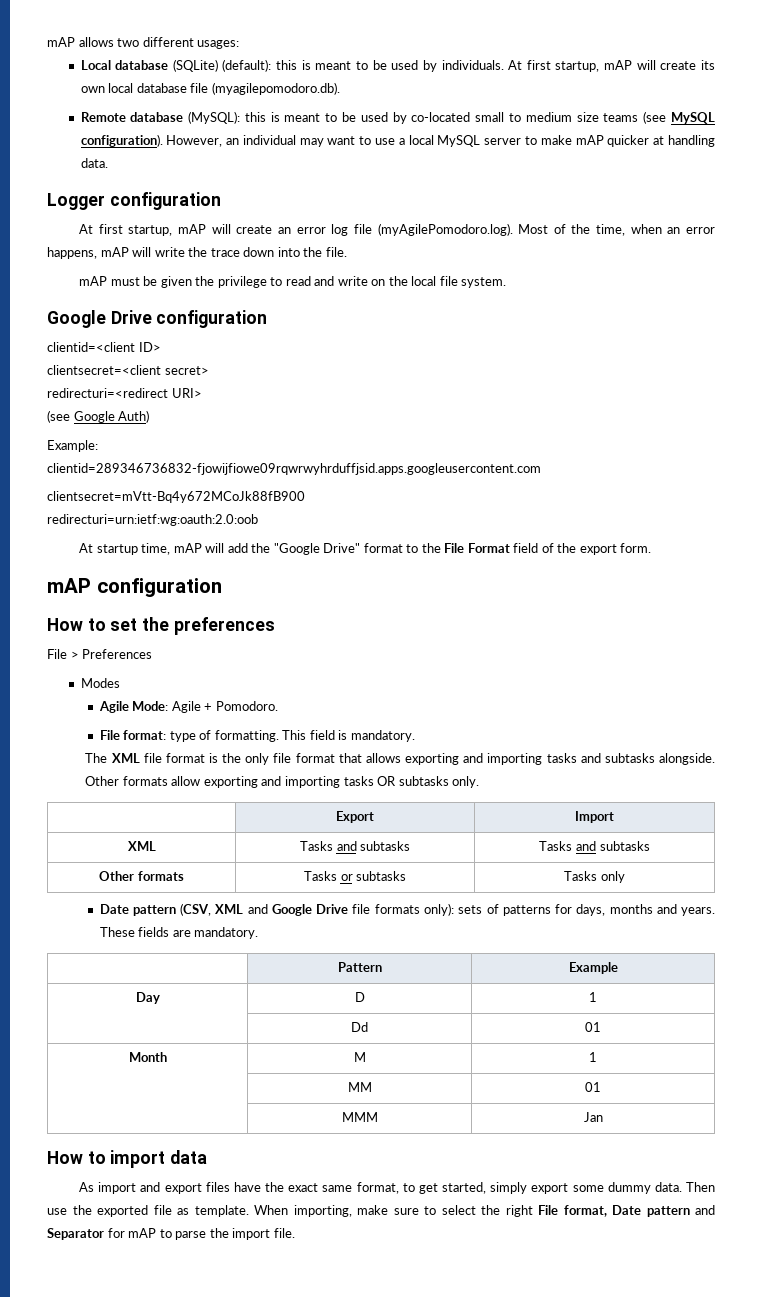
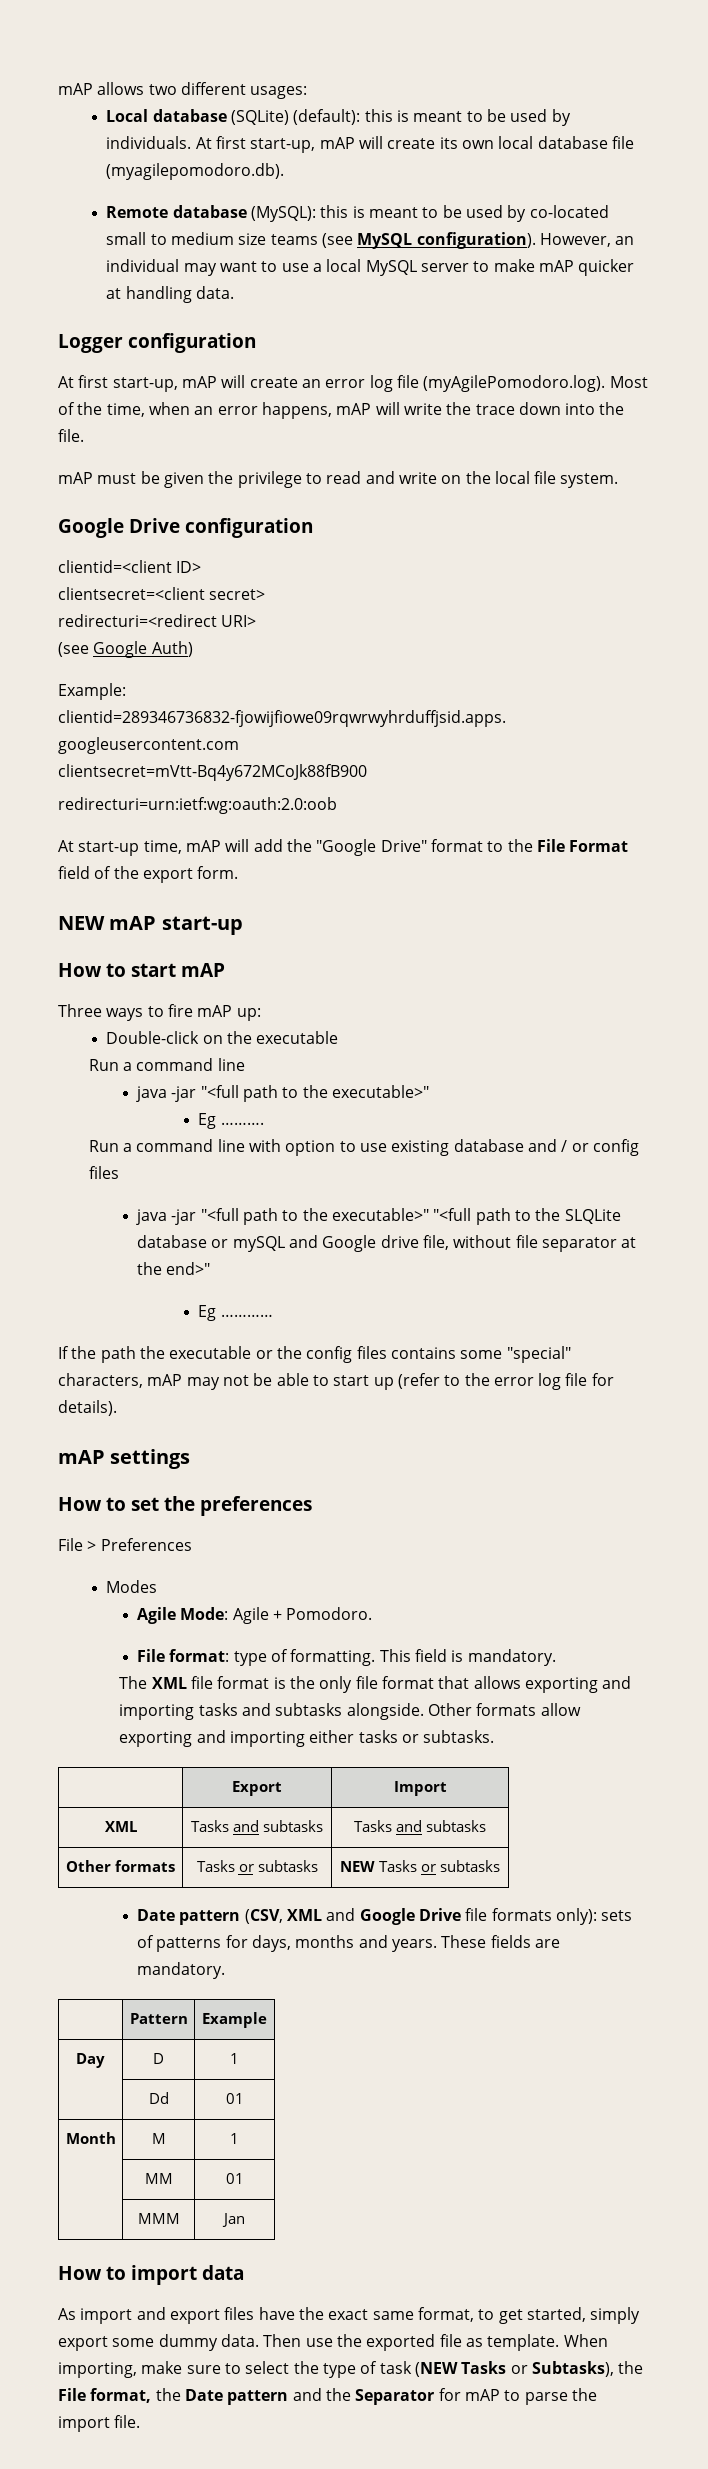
- At first startup, mAP will create its own local database file (myagilepomodoro.db).
+ At first start-up, mAP will create its own local database file (myagilepomodoro.db).
- At first startup, mAP will create an error log file (myAgilePomodoro.log). Most of the time, when an error happens, mAP will write the trace down into the file.
+ At first start-up, mAP will create an error log file (myAgilePomodoro.log). Most of the time, when an error happens, mAP will write the trace down into the file.
- At startup time, mAP will add the "Google Drive" format to the File Format field of the export form.
+ At start-up time, mAP will add the "Google Drive" format to the File Format field of the export form.
- mAP configuration
+ NEW mAP start-up
+ How to start mAP
+ Three ways to fire mAP up:
+ Double-click on the executable
+ Run a command line
+ java -jar "<full path to the executable>"
+ Eg ……….
+ Run a command line with option to use existing database and / or config files
+ java -jar "<full path to the executable>" "<full path to the SLQLite database or mySQL and Google drive file, without file separator at the end>"
+ Eg …………
+ If the path the executable or the config files contains some "special" characters, mAP may not be able to start up (refer to the error log file for details).
+ mAP settings
- Other formats allow exporting and importing tasks OR subtasks only.
+ Other formats allow exporting and importing either tasks or subtasks.
- Other formats | Tasks or subtasks | Tasks only
+ Other formats | Tasks or subtasks | NEW Tasks or subtasks
- When importing, make sure to select the right File format, Date pattern and Separator for mAP to parse the import file.
+ When importing, make sure to select the type of task (NEW Tasks or Subtasks), the File format, the Date pattern and the Separator for mAP to parse the import file.

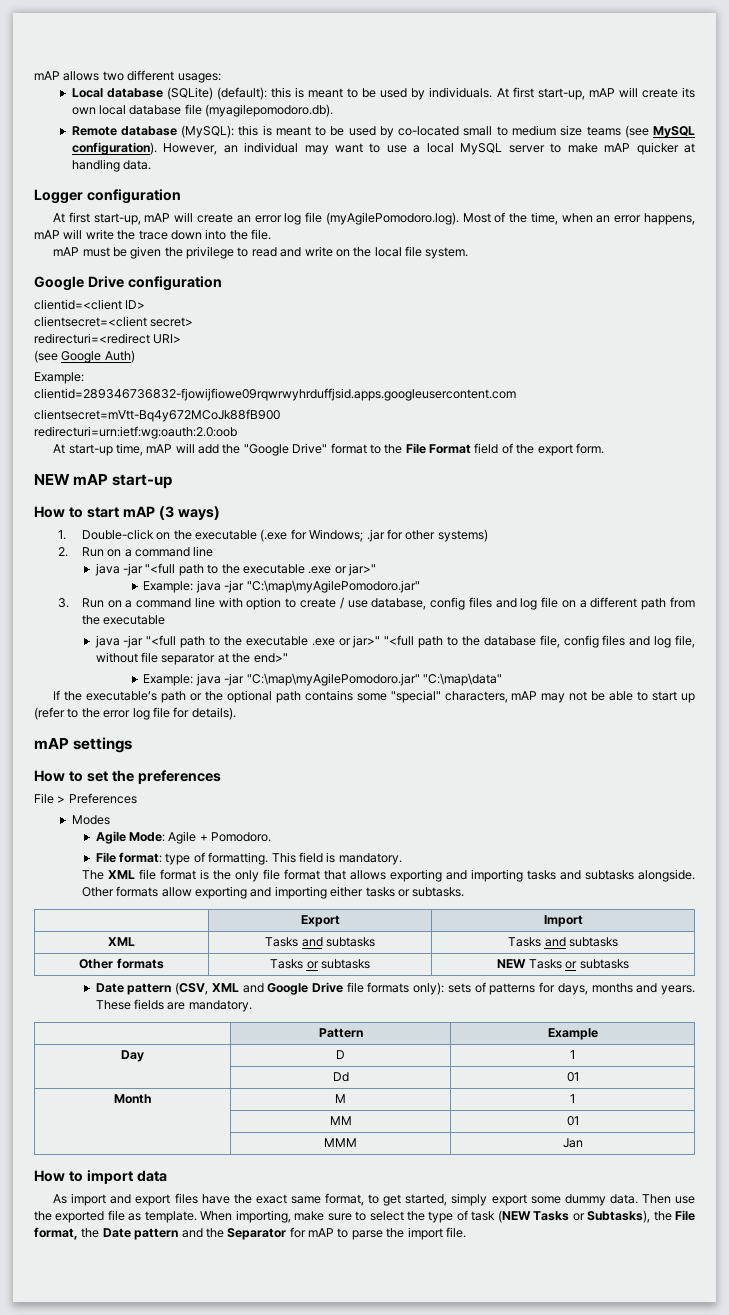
- How to start mAP
- Three ways to fire mAP up:
- Double-click on the executable
- Run a command line
- java -jar "<full path to the executable>"
- Eg ……….
- Run a command line with option to use existing database and / or config files
- java -jar "<full path to the executable>" "<full path to the SLQLite database or mySQL and Google drive file, without file separator at the end>"
+ How to start mAP (3 ways)
+ 1. Double-click on the executable (.exe for Windows; .jar for other systems)
+ 2. Run on a command line
+ java -jar "<full path to the executable .exe or jar>"
+ Example: java -jar "C:\map\myAgilePomodoro.jar"
+ 3. Run on a command line with option to create / use database, config files and log file on a different path from the executable
+ java -jar "<full path to the executable .exe or jar>" "<full path to the database file, config files and log file, without file separator at the end>"
- Eg …………
- If the path the executable or the config files contains some "special" characters, mAP may not be able to start up (refer to the error log file for details).
+ Example: java -jar "C:\map\myAgilePomodoro.jar" "C:\map\data"
+ If the executable’s path or the optional path contains some "special" characters, mAP may not be able to start up (refer to the error log file for details).

